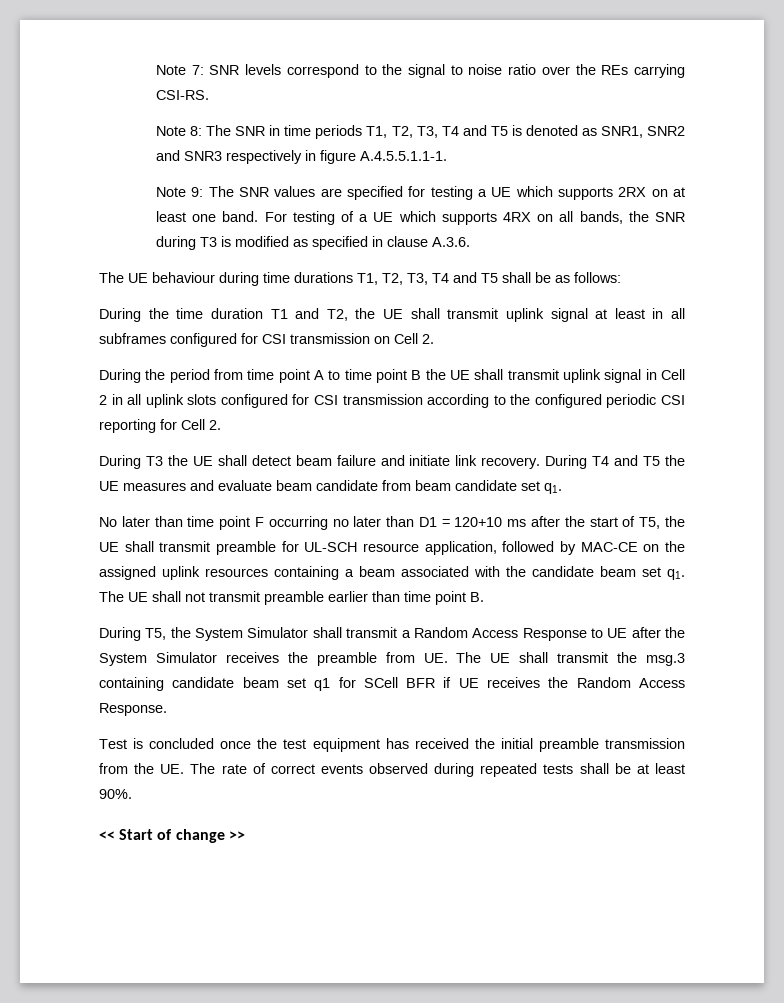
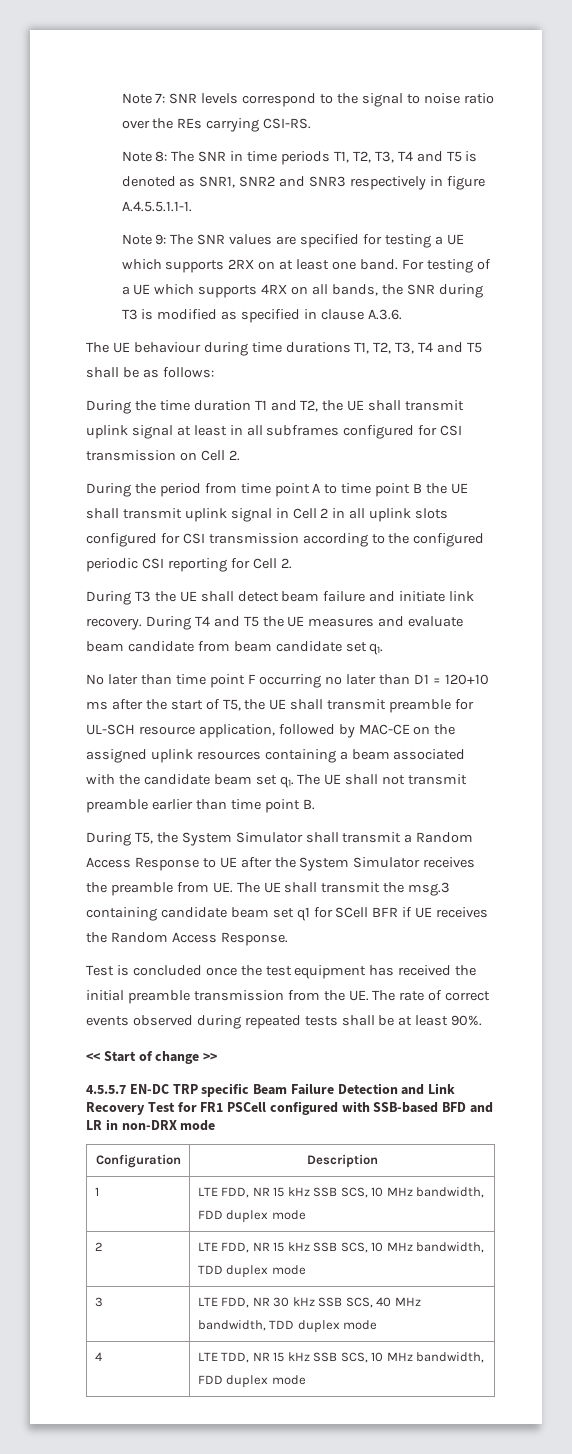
+ 4.5.5.7 EN-DC TRP specific Beam Failure Detection and Link Recovery Test for FR1 PSCell configured with SSB-based BFD and LR in non-DRX mode
+ Configuration | Description
+ 1 | LTE FDD, NR 15 kHz SSB SCS, 10 MHz bandwidth, FDD duplex mode
+ 2 | LTE FDD, NR 15 kHz SSB SCS, 10 MHz bandwidth, TDD duplex mode
+ 3 | LTE FDD, NR 30 kHz SSB SCS, 40 MHz bandwidth, TDD duplex mode
+ 4 | LTE TDD, NR 15 kHz SSB SCS, 10 MHz bandwidth, FDD duplex mode

